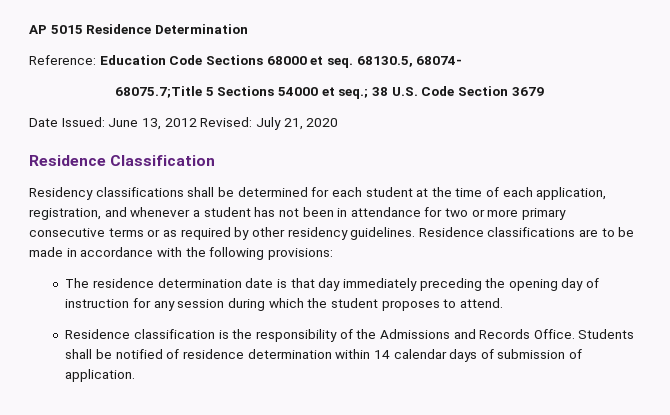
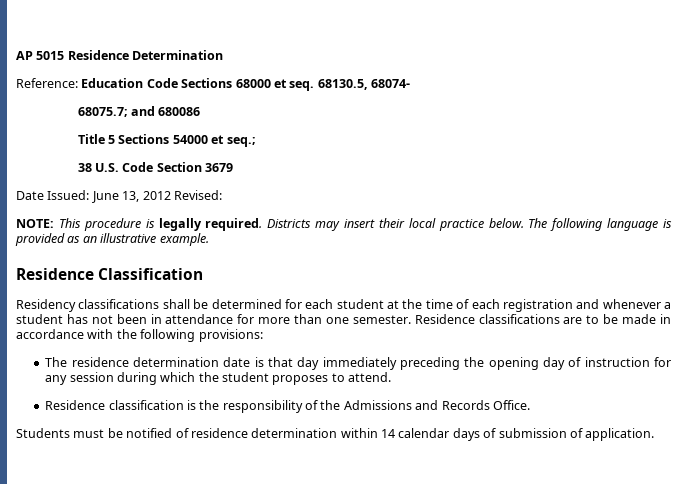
- 68075.7;Title 5 Sections 54000 et seq.; 38 U.S. Code Section 3679
+ 68075.7; and 680086
+ Title 5 Sections 54000 et seq.;
+ 38 U.S. Code Section 3679
- Date Issued: June 13, 2012 Revised: July 21, 2020
+ Date Issued: June 13, 2012 Revised:
+ NOTE: This procedure is legally required. Districts may insert their local practice below. The following language is provided as an illustrative example.
- Residency classifications shall be determined for each student at the time of each application, registration, and whenever a student has not been in attendance for two or more primary consecutive terms or as required by other residency guidelines.
+ Residency classifications shall be determined for each student at the time of each registration and whenever a student has not been in attendance for more than one semester.
- Residence classification is the responsibility of the Admissions and Records Office. Students shall be notified of residence determination within 14 calendar days of submission of application.
+ Residence classification is the responsibility of the Admissions and Records Office.
+ Students must be notified of residence determination within 14 calendar days of submission of application.

